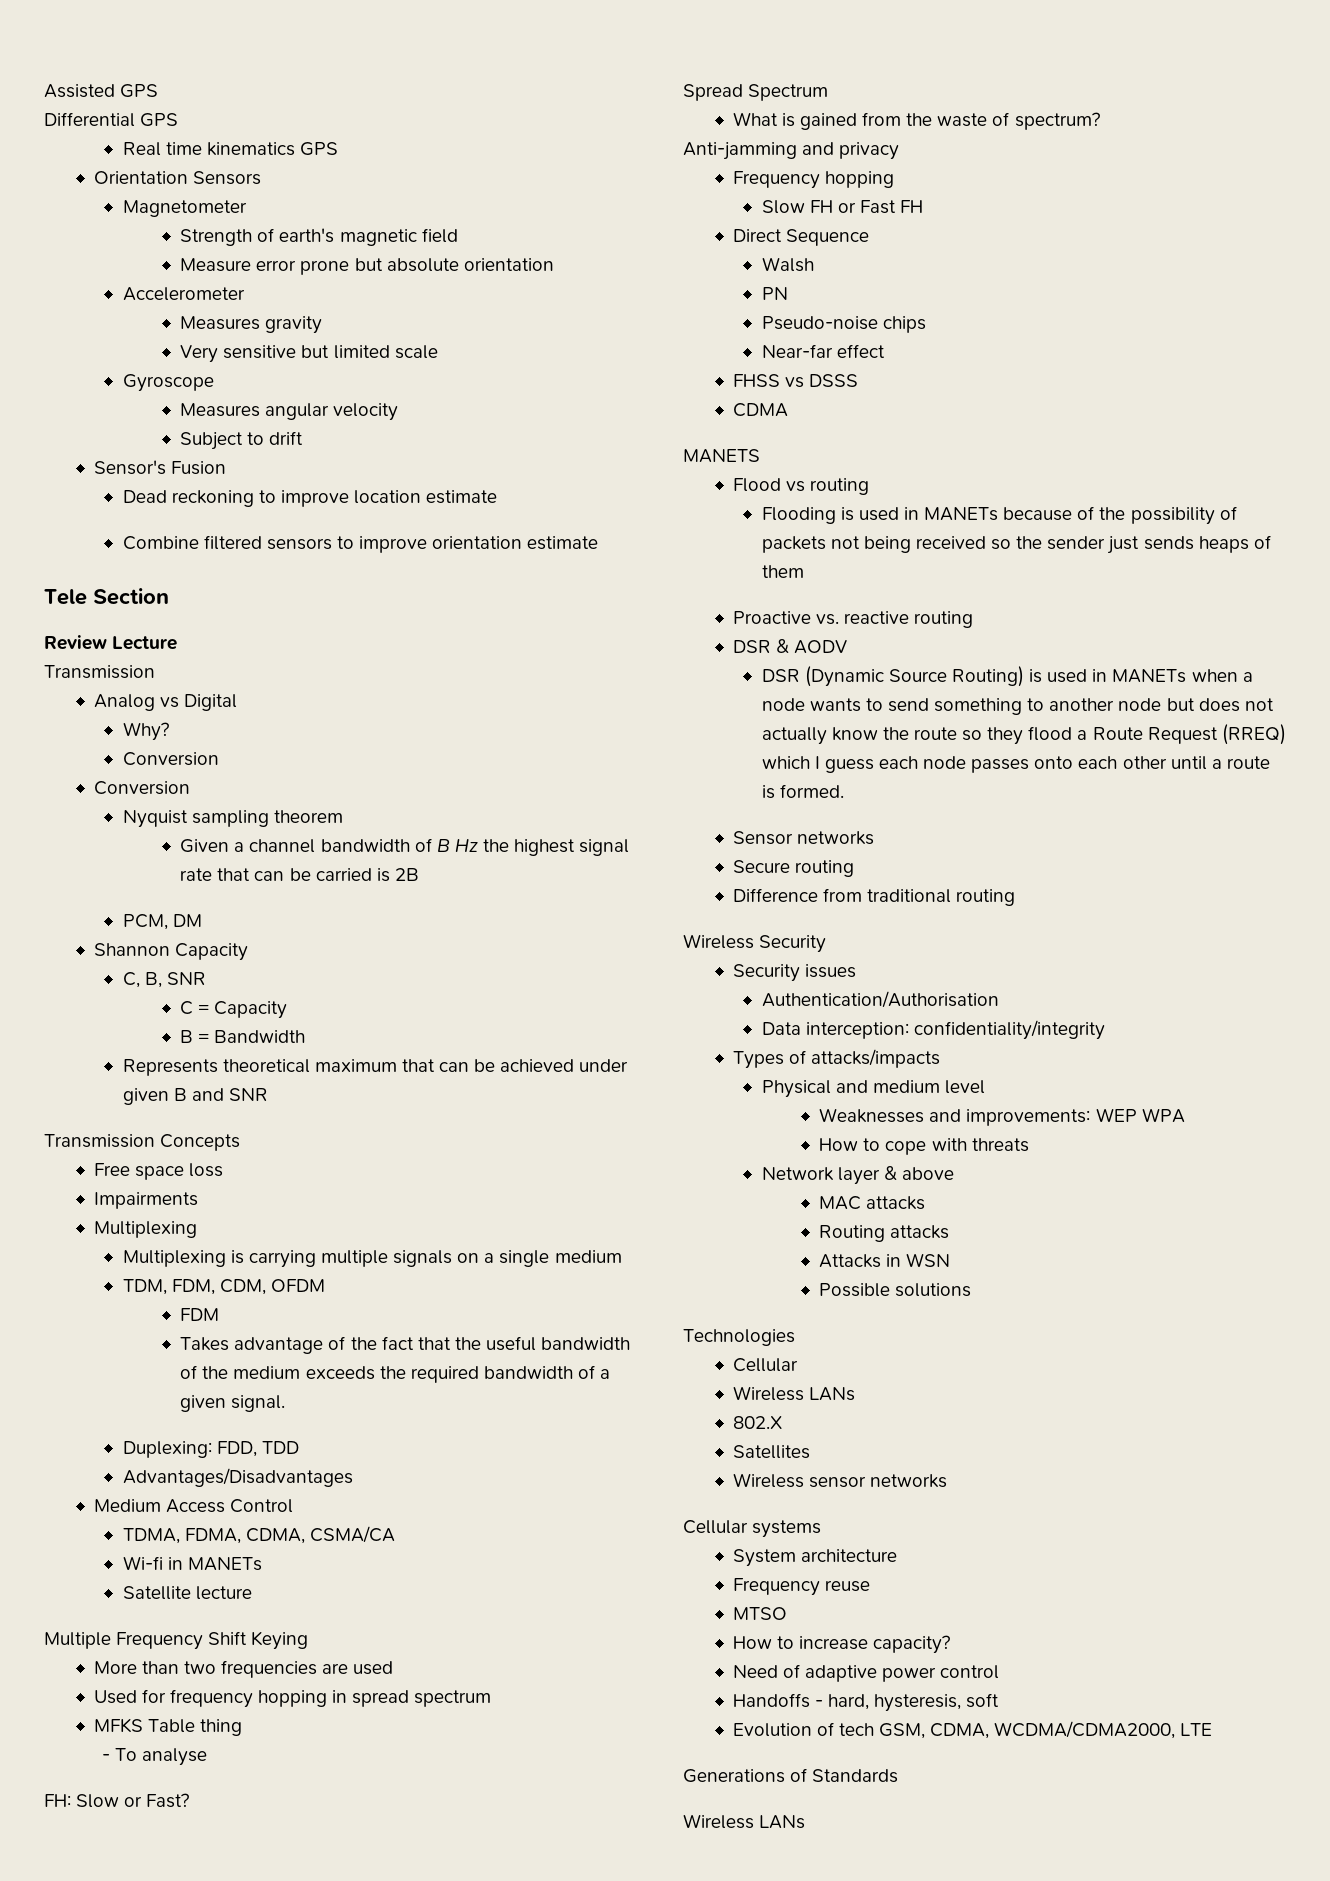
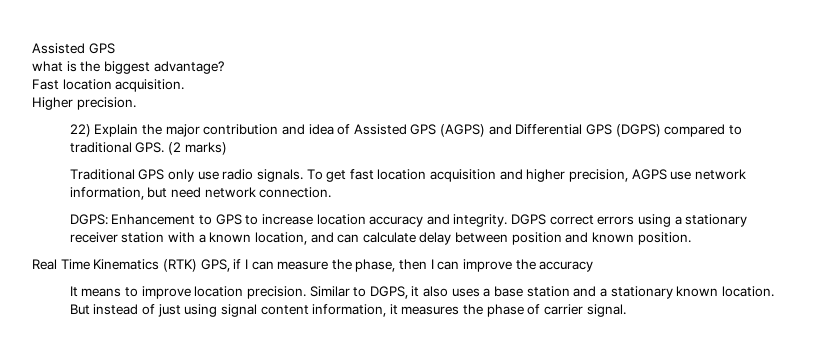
- Differential GPS
- Real time kinematics GPS
- Orientation Sensors
- Magnetometer
- Strength of earth's magnetic field
- Measure error prone but absolute orientation
- Accelerometer
- Measures gravity
- Very sensitive but limited scale
- Gyroscope
- Measures angular velocity
- Subject to drift
- Sensor's Fusion
- Dead reckoning to improve location estimate
- Combine filtered sensors to improve orientation estimate
- Tele Section
- Review Lecture
- Transmission
- Analog vs Digital
- Why?
- Conversion
- Conversion
- Nyquist sampling theorem
- Given a channel bandwidth of B Hz the highest signal rate that can be carried is 2B
- PCM, DM
- Shannon Capacity
- C, B, SNR
- C = Capacity
- B = Bandwidth
- Represents theoretical maximum that can be achieved under given B and SNR
- Transmission Concepts
- Free space loss
- Impairments
- Multiplexing
- Multiplexing is carrying multiple signals on a single medium
- TDM, FDM, CDM, OFDM
- FDM
- Takes advantage of the fact that the useful bandwidth of the medium exceeds the required bandwidth of a given signal.
- Duplexing: FDD, TDD
- Advantages/Disadvantages
- Medium Access Control
- TDMA, FDMA, CDMA, CSMA/CA
- Wi-fi in MANETs
- Satellite lecture
- Multiple Frequency Shift Keying
- More than two frequencies are used
- Used for frequency hopping in spread spectrum
- MFKS Table thing
- - To analyse
- FH: Slow or Fast?
- Spread Spectrum
- What is gained from the waste of spectrum?
- Anti-jamming and privacy
- Frequency hopping
- Slow FH or Fast FH
- Direct Sequence
- Walsh
- PN
- Pseudo-noise chips
- Near-far effect
- FHSS vs DSSS
- CDMA
- MANETS
- Flood vs routing
- Flooding is used in MANETs because of the possibility of packets not being received so the sender just sends heaps of them
- Proactive vs. reactive routing
- DSR & AODV
- DSR (Dynamic Source Routing) is used in MANETs when a node wants to send something to another node but does not actually know the route so they flood a Route Request (RREQ) which I guess each node passes onto each other until a route is formed.
- Sensor networks
- Secure routing
- Difference from traditional routing
- Wireless Security
- Security issues
- Authentication/Authorisation
- Data interception: confidentiality/integrity
- Types of attacks/impacts
- Physical and medium level
- Weaknesses and improvements: WEP WPA
- How to cope with threats
- Network layer & above
- MAC attacks
- Routing attacks
- Attacks in WSN
- Possible solutions
- Technologies
- Cellular
- Wireless LANs
- 802.X
- Satellites
- Wireless sensor networks
- Cellular systems
- System architecture
- Frequency reuse
- MTSO
- How to increase capacity?
- Need of adaptive power control
- Handoffs - hard, hysteresis, soft
- Evolution of tech GSM, CDMA, WCDMA/CDMA2000, LTE
- Generations of Standards
- Wireless LANs
+ what is the biggest advantage?
+ Fast location acquisition.
+ Higher precision.
+ 22) Explain the major contribution and idea of Assisted GPS (AGPS) and Differential GPS (DGPS) compared to traditional GPS. (2 marks)
+ Traditional GPS only use radio signals. To get fast location acquisition and higher precision, AGPS use network information, but need network connection.
+ DGPS: Enhancement to GPS to increase location accuracy and integrity. DGPS correct errors using a stationary receiver station with a known location, and can calculate delay between position and known position.
+ Real Time Kinematics (RTK) GPS, if I can measure the phase, then I can improve the accuracy
+ It means to improve location precision. Similar to DGPS, it also uses a base station and a stationary known location. But instead of just using signal content information, it measures the phase of carrier signal.

